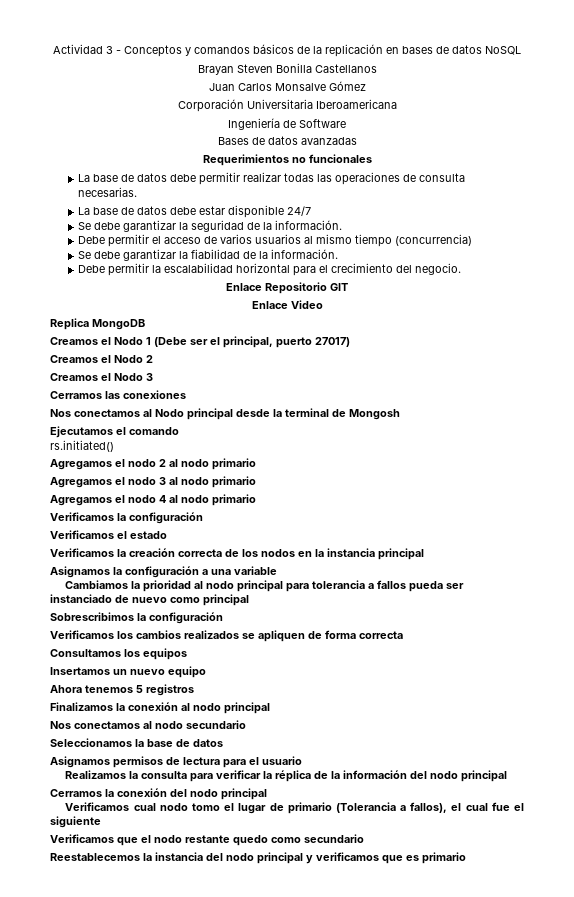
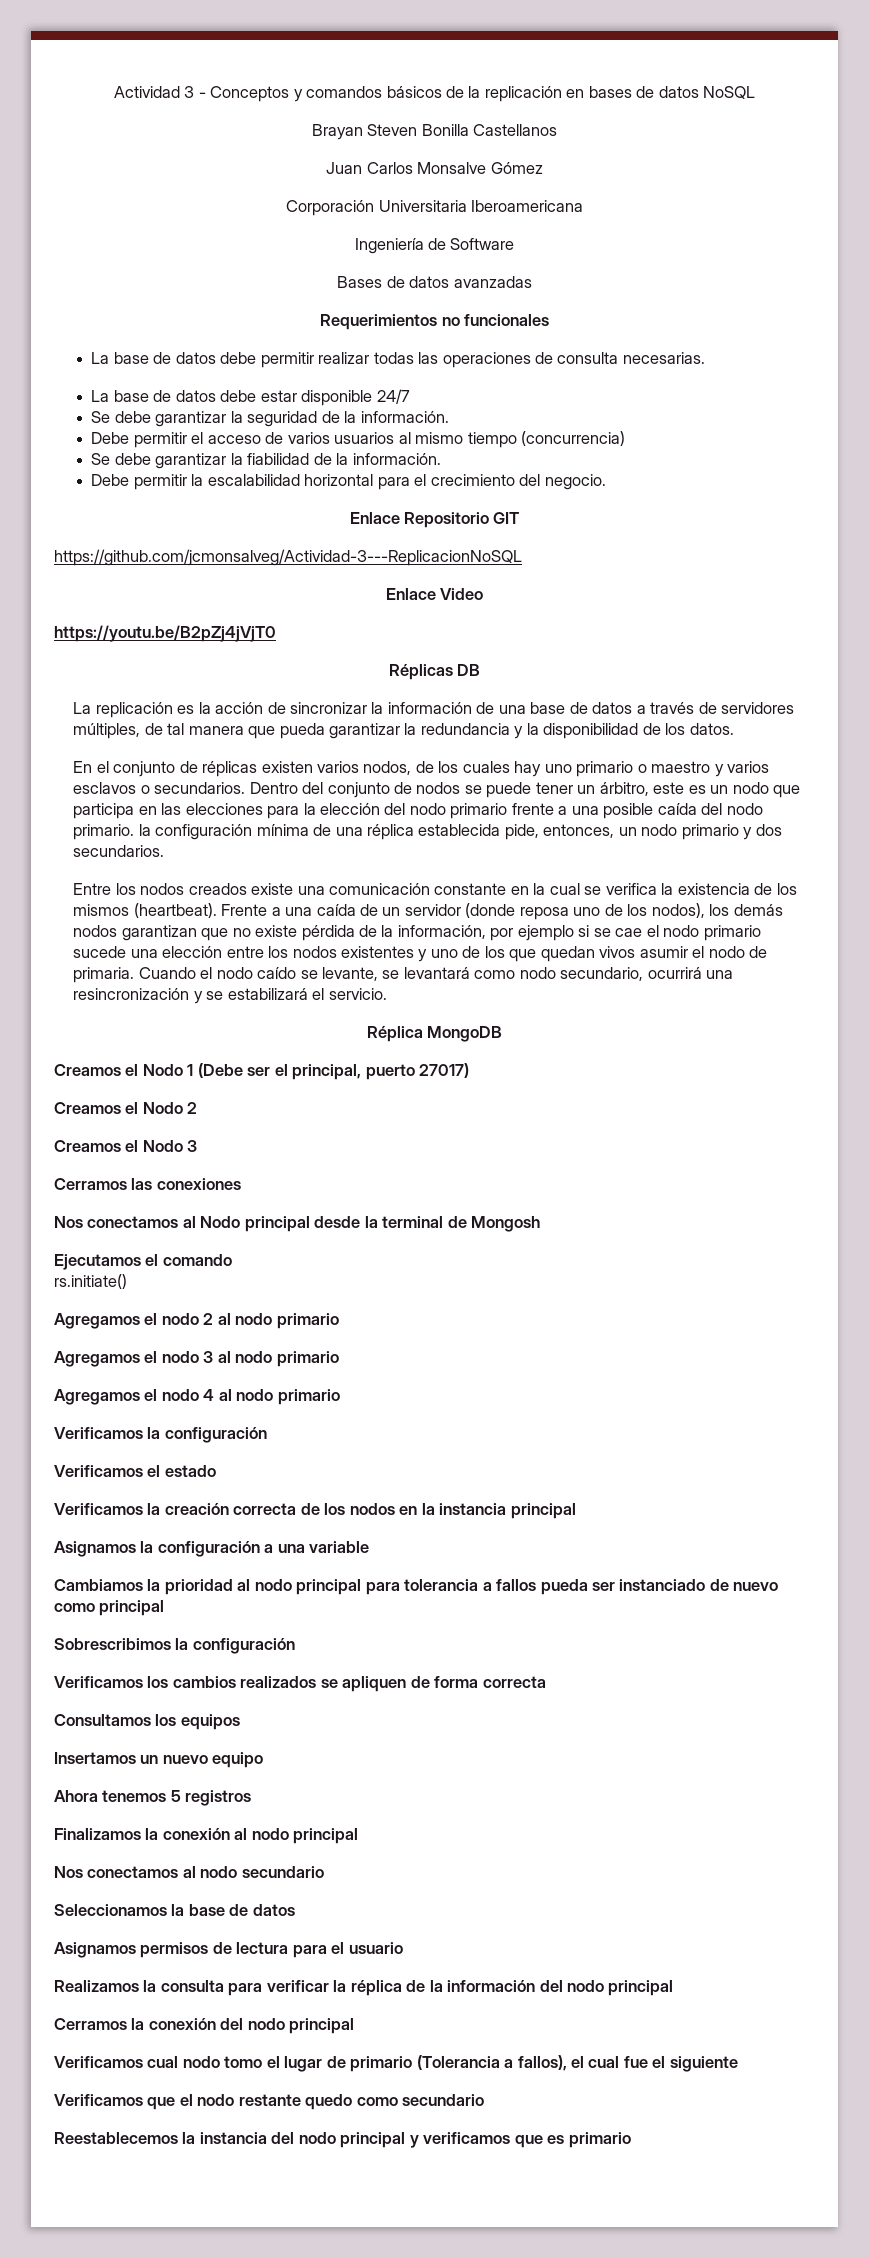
+ https://github.com/jcmonsalveg/Actividad-3---ReplicacionNoSQL
- Replica MongoDB
+ https://youtu.be/B2pZj4jVjT0
+ Réplicas DB
+ La replicación es la acción de sincronizar la información de una base de datos a través de servidores múltiples, de tal manera que pueda garantizar la redundancia y la disponibilidad de los datos.
+ En el conjunto de réplicas existen varios nodos, de los cuales hay uno primario o maestro y varios esclavos o secundarios. Dentro del conjunto de nodos se puede tener un árbitro, este es un nodo que participa en las elecciones para la elección del nodo primario frente a una posible caída del nodo primario. la configuración mínima de una réplica establecida pide, entonces, un nodo primario y dos secundarios.
+ Entre los nodos creados existe una comunicación constante en la cual se verifica la existencia de los mismos (heartbeat). Frente a una caída de un servidor (donde reposa uno de los nodos), los demás nodos garantizan que no existe pérdida de la información, por ejemplo si se cae el nodo primario sucede una elección entre los nodos existentes y uno de los que quedan vivos asumir el nodo de primaria. Cuando el nodo caído se levante, se levantará como nodo secundario, ocurrirá una resincronización y se estabilizará el servicio.
+ Réplica MongoDB
- rs.initiated()
+ rs.initiate()

